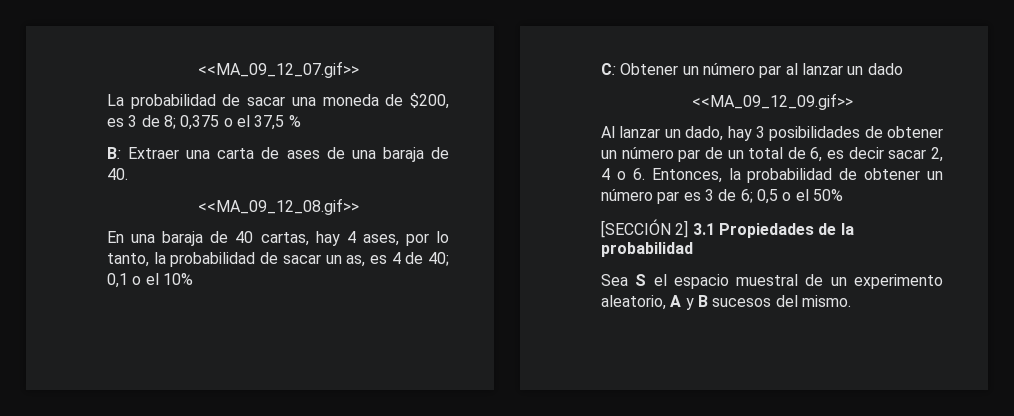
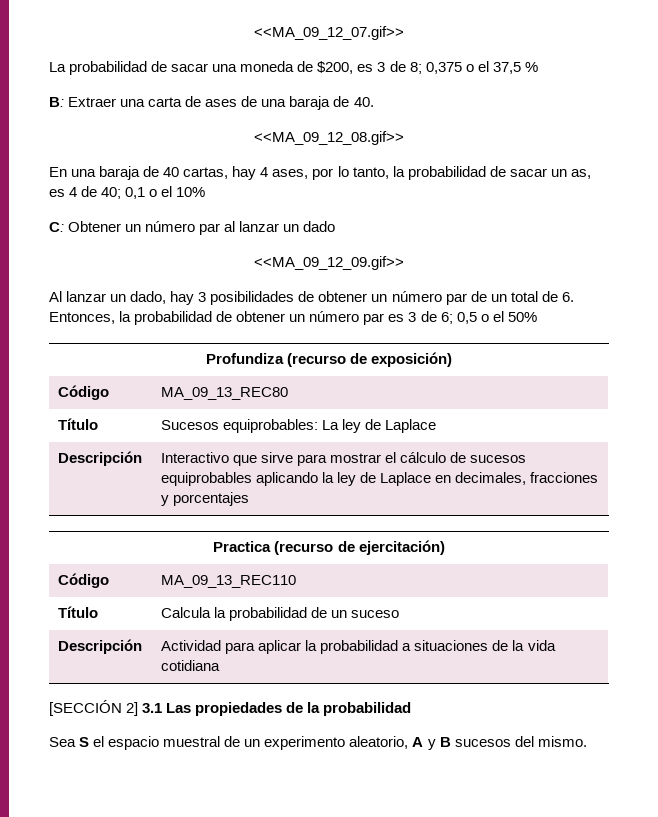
- Al lanzar un dado, hay 3 posibilidades de obtener un número par de un total de 6, es decir sacar 2, 4 o 6. Entonces, la probabilidad de obtener un número par es 3 de 6; 0,5 o el 50%
+ Al lanzar un dado, hay 3 posibilidades de obtener un número par de un total de 6. Entonces, la probabilidad de obtener un número par es 3 de 6; 0,5 o el 50%
+ Profundiza (recurso de exposición)
+ Código | MA_09_13_REC80
+ Título | Sucesos equiprobables: La ley de Laplace
+ Descripción | Interactivo que sirve para mostrar el cálculo de sucesos equiprobables aplicando la ley de Laplace en decimales, fracciones y porcentajes
+ Practica (recurso de ejercitación)
+ Código | MA_09_13_REC110
+ Título | Calcula la probabilidad de un suceso
+ Descripción | Actividad para aplicar la probabilidad a situaciones de la vida cotidiana
- [SECCIÓN 2] 3.1 Propiedades de la probabilidad
+ [SECCIÓN 2] 3.1 Las propiedades de la probabilidad

